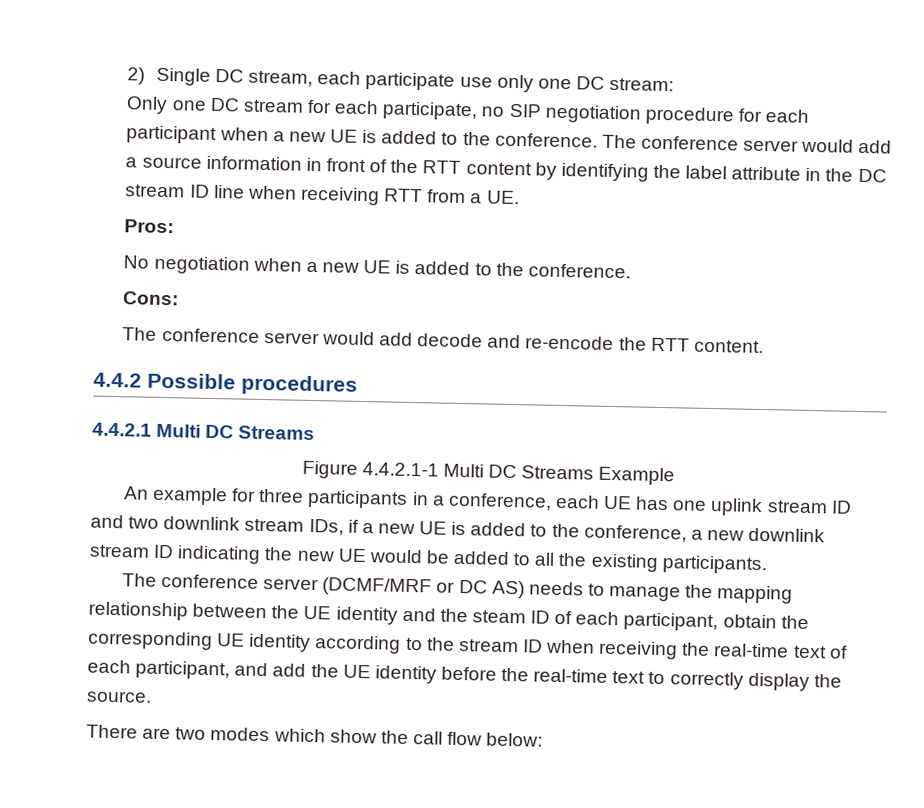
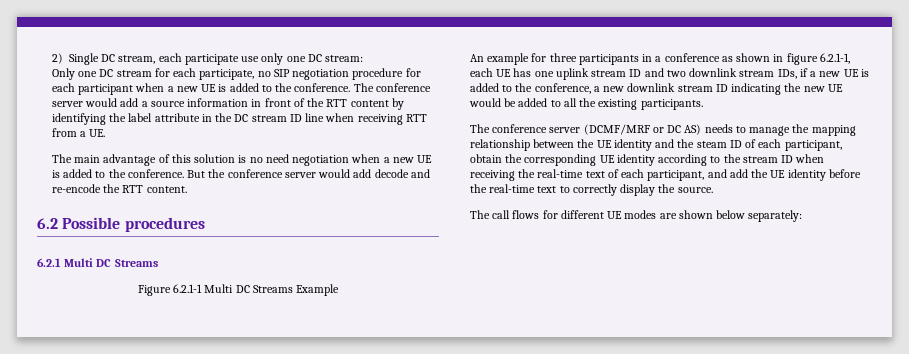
- Pros:
- No negotiation when a new UE is added to the conference.
- Cons:
- The conference server would add decode and re-encode the RTT content.
+ The main advantage of this solution is no need negotiation when a new UE is added to the conference. But the conference server would add decode and re-encode the RTT content.
- 4.4.2 Possible procedures
+ 6.2 Possible procedures
- 4.4.2.1 Multi DC Streams
+ 6.2.1 Multi DC Streams
- Figure 4.4.2.1-1 Multi DC Streams Example
+ Figure 6.2.1-1 Multi DC Streams Example
- An example for three participants in a conference, each UE has one uplink stream ID and two downlink stream IDs, if a new UE is added to the conference, a new downlink stream ID indicating the new UE would be added to all the existing participants.
+ An example for three participants in a conference as shown in figure 6.2.1-1, each UE has one uplink stream ID and two downlink stream IDs, if a new UE is added to the conference, a new downlink stream ID indicating the new UE would be added to all the existing participants.
- There are two modes which show the call flow below:
+ The call flows for different UE modes are shown below separately:

